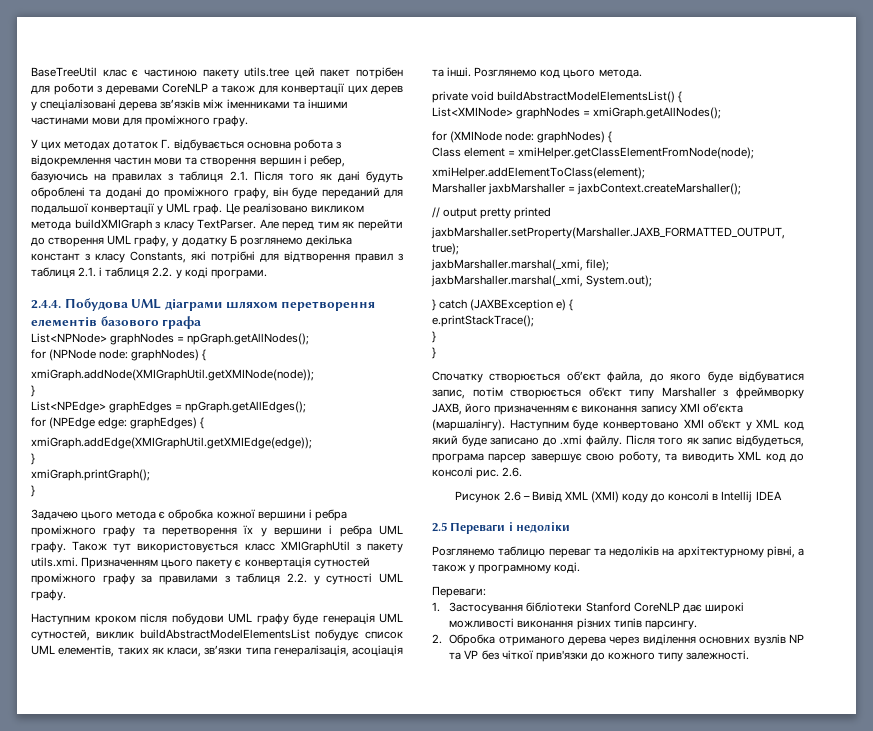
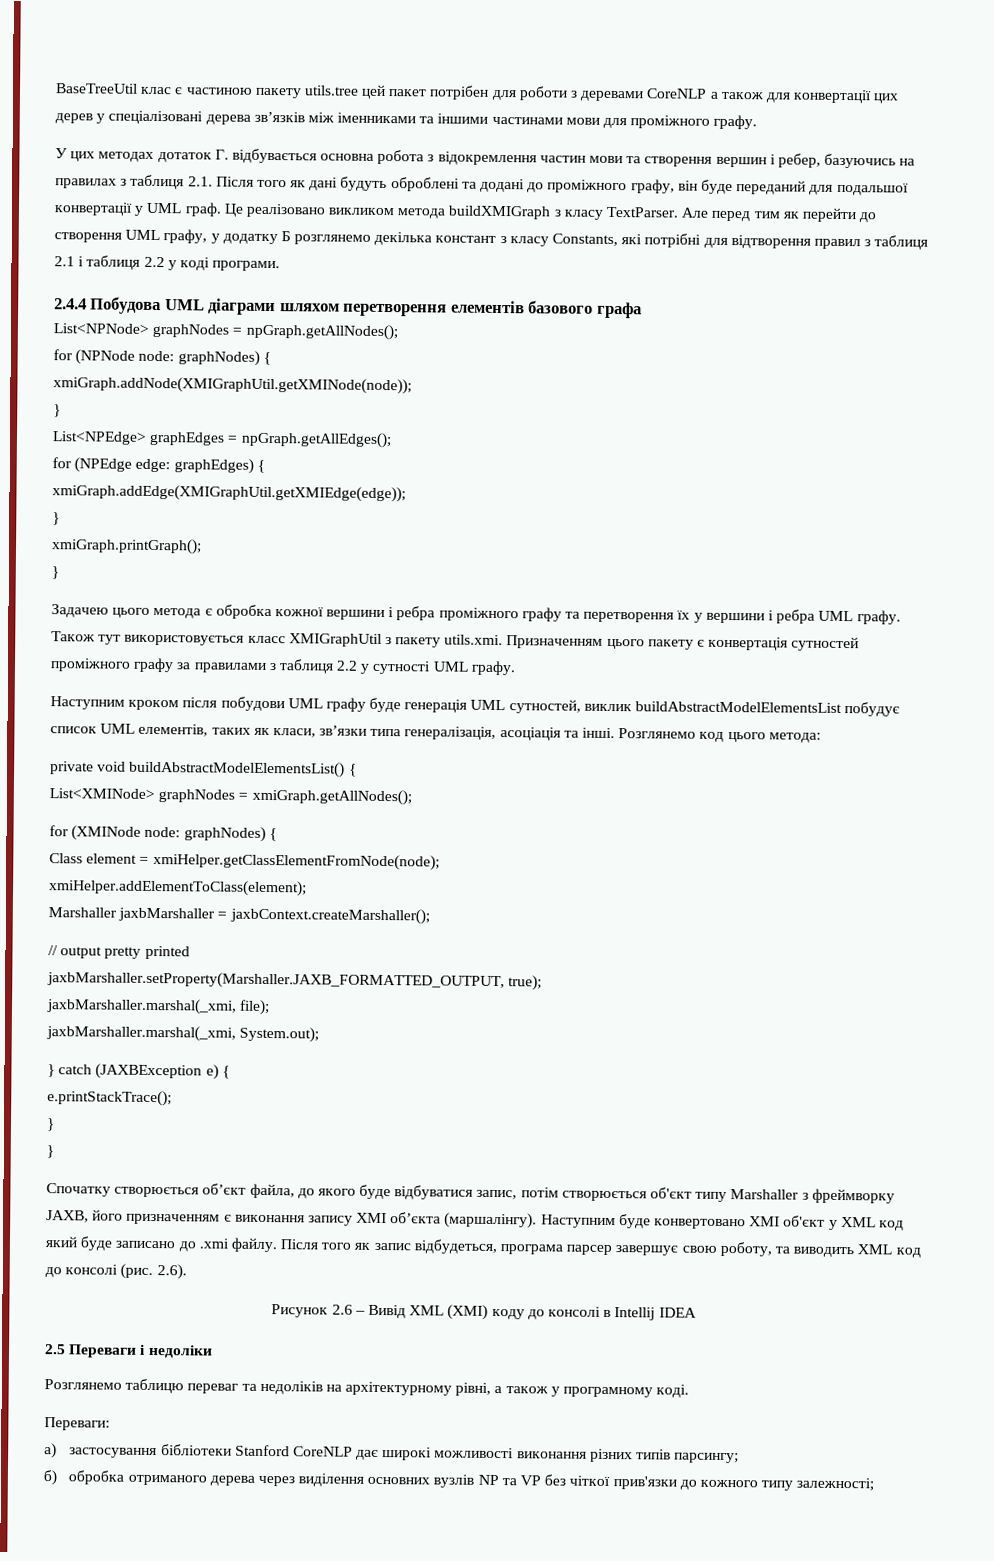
- Але перед тим як перейти до створення UML графу, у додатку Б розглянемо декілька констант з класу Constants, які потрібні для відтворення правил з таблиця 2.1. і таблиця 2.2. у коді програми.
+ Але перед тим як перейти до створення UML графу, у додатку Б розглянемо декілька констант з класу Constants, які потрібні для відтворення правил з таблиця 2.1 і таблиця 2.2 у коді програми.
- 2.4.4. Побудова UML діаграми шляхом перетворення елементів базового графа
+ 2.4.4 Побудова UML діаграми шляхом перетворення елементів базового графа
- Також тут використовується класс XMIGraphUtil з пакету utils.xmi. Призначенням цього пакету є конвертація сутностей проміжного графу за правилами з таблиця 2.2. у сутності UML графу.
+ Також тут використовується класс XMIGraphUtil з пакету utils.xmi. Призначенням цього пакету є конвертація сутностей проміжного графу за правилами з таблиця 2.2 у сутності UML графу.
- Розглянемо код цього метода.
+ Розглянемо код цього метода:
- Після того як запис відбудеться, програма парсер завершує свою роботу, та виводить XML код до консолі рис. 2.6.
+ Після того як запис відбудеться, програма парсер завершує свою роботу, та виводить XML код до консолі (рис. 2.6).
- 1. Застосування бібліотеки Stanford CoreNLP дає широкі можливості виконання різних типів парсингу.
- 2. Обробка отриманого дерева через виділення основних вузлів NP та VP без чіткої прив'язки до кожного типу залежності.
+ а) застосування бібліотеки Stanford CoreNLP дає широкі можливості виконання різних типів парсингу;
+ б) обробка отриманого дерева через виділення основних вузлів NP та VP без чіткої прив'язки до кожного типу залежності;

